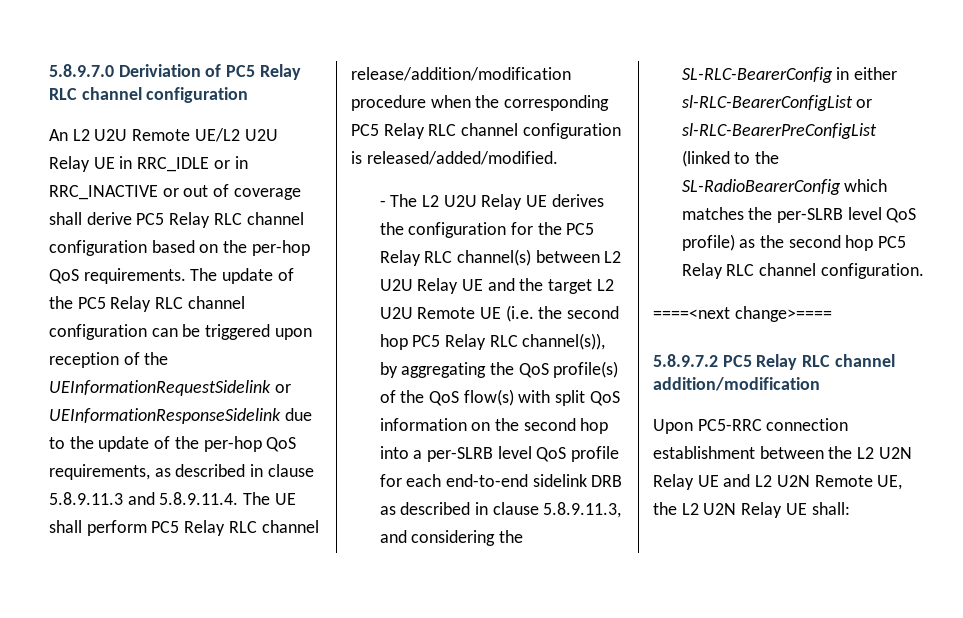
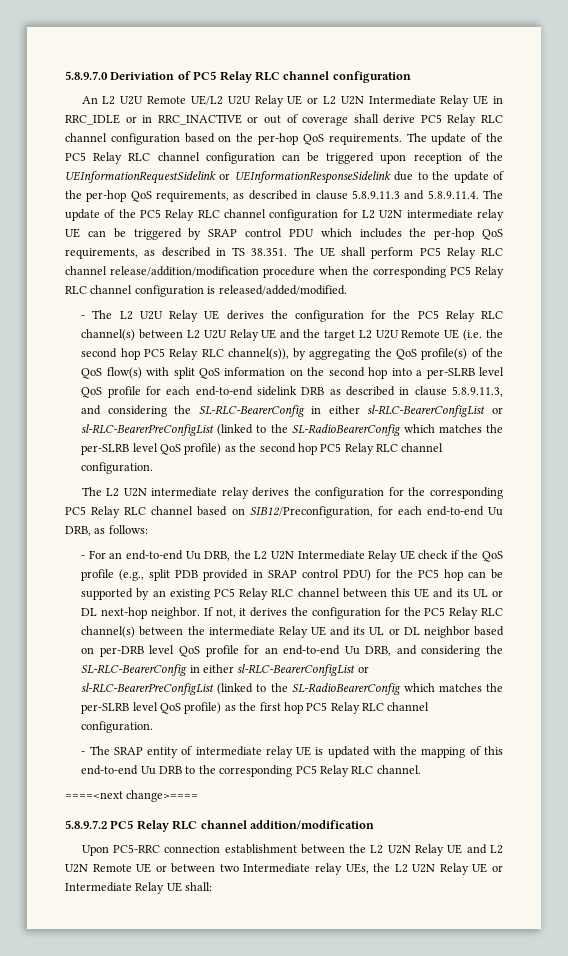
- An L2 U2U Remote UE/L2 U2U Relay UE in RRC_IDLE or in RRC_INACTIVE or out of coverage shall derive PC5 Relay RLC channel configuration based on the per-hop QoS requirements.
+ An L2 U2U Remote UE/L2 U2U Relay UE or L2 U2N Intermediate Relay UE in RRC_IDLE or in RRC_INACTIVE or out of coverage shall derive PC5 Relay RLC channel configuration based on the per-hop QoS requirements.
- The update of the PC5 Relay RLC channel configuration can be triggered upon reception of the UEInformationRequestSidelink or UEInformationResponseSidelink due to the update of the per-hop QoS requirements, as described in clause 5.8.9.11.3 and 5.8.9.11.4. The UE shall perform PC5 Relay RLC channel release/addition/modification procedure when the corresponding PC5 Relay RLC channel configuration is released/added/modified.
+ The update of the PC5 Relay RLC channel configuration can be triggered upon reception of the UEInformationRequestSidelink or UEInformationResponseSidelink due to the update of the per-hop QoS requirements, as described in clause 5.8.9.11.3 and 5.8.9.11.4. The update of the PC5 Relay RLC channel configuration for L2 U2N intermediate relay UE can be triggered by SRAP control PDU which includes the per-hop QoS requirements, as described in TS 38.351. The UE shall perform PC5 Relay RLC channel release/addition/modification procedure when the corresponding PC5 Relay RLC channel configuration is released/added/modified.
+ The L2 U2N intermediate relay derives the configuration for the corresponding PC5 Relay RLC channel based on SIB12/Preconfiguration, for each end-to-end Uu DRB, as follows:
+ - For an end-to-end Uu DRB, the L2 U2N Intermediate Relay UE check if the QoS profile (e.g., split PDB provided in SRAP control PDU) for the PC5 hop can be supported by an existing PC5 Relay RLC channel between this UE and its UL or DL next-hop neighbor. If not, it derives the configuration for the PC5 Relay RLC channel(s) between the intermediate Relay UE and its UL or DL neighbor based on per-DRB level QoS profile for an end-to-end Uu DRB, and considering the SL-RLC-BearerConfig in either sl-RLC-BearerConfigList or sl-RLC-BearerPreConfigList (linked to the SL-RadioBearerConfig which matches the per-SLRB level QoS profile) as the first hop PC5 Relay RLC channel configuration.
+ - The SRAP entity of intermediate relay UE is updated with the mapping of this end-to-end Uu DRB to the corresponding PC5 Relay RLC channel.
- Upon PC5-RRC connection establishment between the L2 U2N Relay UE and L2 U2N Remote UE, the L2 U2N Relay UE shall:
+ Upon PC5-RRC connection establishment between the L2 U2N Relay UE and L2 U2N Remote UE or between two Intermediate relay UEs, the L2 U2N Relay UE or Intermediate Relay UE shall:

